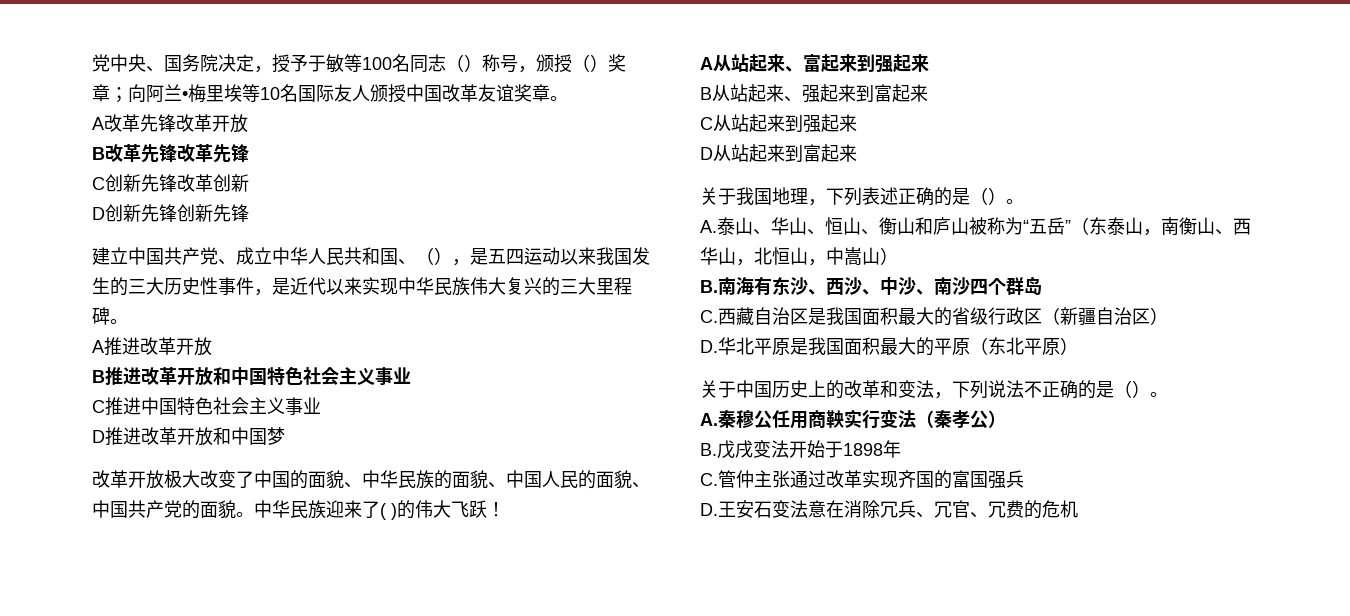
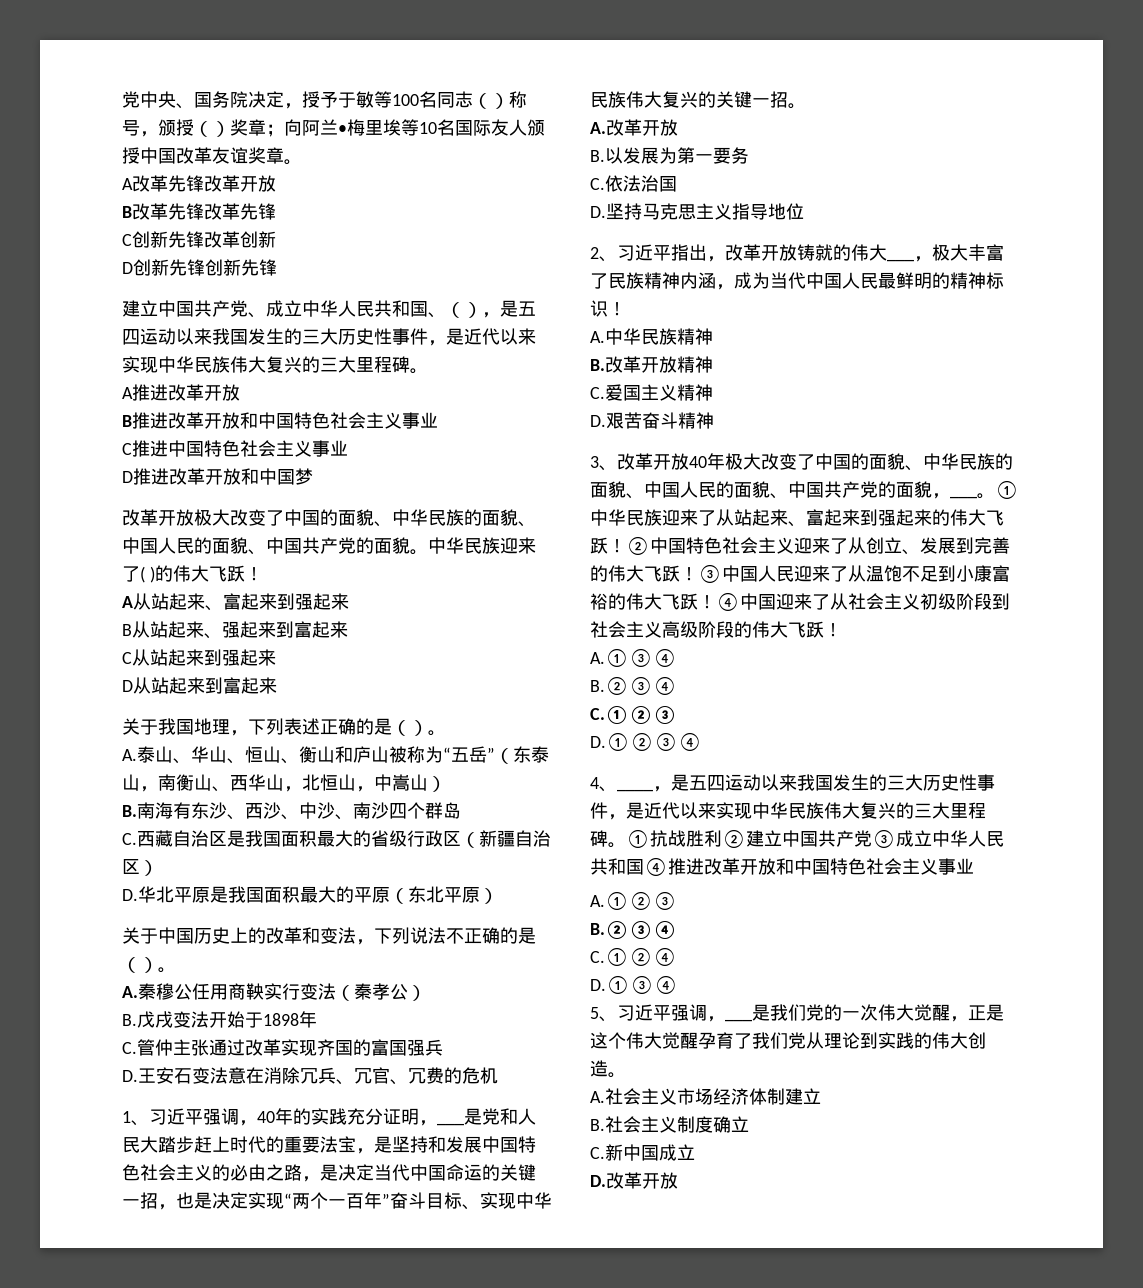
+ 1、习近平强调，40年的实践充分证明，___是党和人民大踏步赶上时代的重要法宝，是坚持和发展中国特色社会主义的必由之路，是决定当代中国命运的关键一招，也是决定实现“两个一百年”奋斗目标、实现中华民族伟大复兴的关键一招。
+ A.改革开放
+ B.以发展为第一要务
+ C.依法治国
+ D.坚持马克思主义指导地位
+ 2、习近平指出，改革开放铸就的伟大___，极大丰富了民族精神内涵，成为当代中国人民最鲜明的精神标识！
+ A.中华民族精神
+ B.改革开放精神
+ C.爱国主义精神
+ D.艰苦奋斗精神
+ 3、改革开放40年极大改变了中国的面貌、中华民族的面貌、中国人民的面貌、中国共产党的面貌，___。①中华民族迎来了从站起来、富起来到强起来的伟大飞跃！②中国特色社会主义迎来了从创立、发展到完善的伟大飞跃！③中国人民迎来了从温饱不足到小康富裕的伟大飞跃！④中国迎来了从社会主义初级阶段到社会主义高级阶段的伟大飞跃！
+ A.①③④
+ B.②③④
+ C.①②③
+ D.①②③④
+ 4、____，是五四运动以来我国发生的三大历史性事件，是近代以来实现中华民族伟大复兴的三大里程碑。①抗战胜利②建立中国共产党③成立中华人民共和国④推进改革开放和中国特色社会主义事业
+ A.①②③
+ B.②③④
+ C.①②④
+ D.①③④
+ 5、习近平强调，___是我们党的一次伟大觉醒，正是这个伟大觉醒孕育了我们党从理论到实践的伟大创造。
+ A.社会主义市场经济体制建立
+ B.社会主义制度确立
+ C.新中国成立
+ D.改革开放

